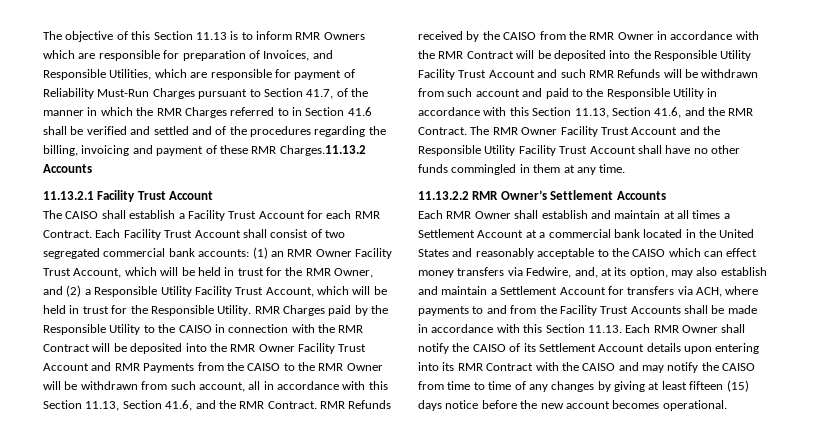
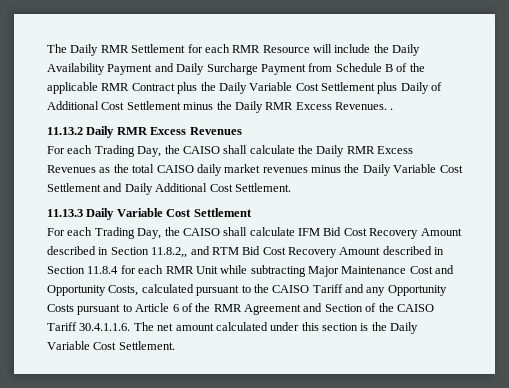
- The objective of this Section 11.13 is to inform RMR Owners which are responsible for preparation of Invoices, and Responsible Utilities, which are responsible for payment of Reliability Must-Run Charges pursuant to Section 41.7, of the manner in which the RMR Charges referred to in Section 41.6 shall be verified and settled and of the procedures regarding the billing, invoicing and payment of these RMR Charges.11.13.2 Accounts
- 11.13.2.1 Facility Trust Account
- The CAISO shall establish a Facility Trust Account for each RMR Contract. Each Facility Trust Account shall consist of two segregated commercial bank accounts: (1) an RMR Owner Facility Trust Account, which will be held in trust for the RMR Owner, and (2) a Responsible Utility Facility Trust Account, which will be held in trust for the Responsible Utility. RMR Charges paid by the Responsible Utility to the CAISO in connection with the RMR Contract will be deposited into the RMR Owner Facility Trust Account and RMR Payments from the CAISO to the RMR Owner will be withdrawn from such account, all in accordance with this Section 11.13, Section 41.6, and the RMR Contract. RMR Refunds received by the CAISO from the RMR Owner in accordance with the RMR Contract will be deposited into the Responsible Utility Facility Trust Account and such RMR Refunds will be withdrawn from such account and paid to the Responsible Utility in accordance with this Section 11.13, Section 41.6, and the RMR Contract. The RMR Owner Facility Trust Account and the Responsible Utility Facility Trust Account shall have no other funds commingled in them at any time.
- 11.13.2.2 RMR Owner’s Settlement Accounts
- Each RMR Owner shall establish and maintain at all times a Settlement Account at a commercial bank located in the United States and reasonably acceptable to the CAISO which can effect money transfers via Fedwire, and, at its option, may also establish and maintain a Settlement Account for transfers via ACH, where payments to and from the Facility Trust Accounts shall be made in accordance with this Section 11.13. Each RMR Owner shall notify the CAISO of its Settlement Account details upon entering into its RMR Contract with the CAISO and may notify the CAISO from time to time of any changes by giving at least fifteen (15) days notice before the new account becomes operational.
+ The Daily RMR Settlement for each RMR Resource will include the Daily Availability Payment and Daily Surcharge Payment from Schedule B of the applicable RMR Contract plus the Daily Variable Cost Settlement plus Daily of Additional Cost Settlement minus the Daily RMR Excess Revenues. .
+ 11.13.2 Daily RMR Excess Revenues
+ For each Trading Day, the CAISO shall calculate the Daily RMR Excess Revenues as the total CAISO daily market revenues minus the Daily Variable Cost Settlement and Daily Additional Cost Settlement.
+ 11.13.3 Daily Variable Cost Settlement
+ For each Trading Day, the CAISO shall calculate IFM Bid Cost Recovery Amount described in Section 11.8.2,, and RTM Bid Cost Recovery Amount described in Section 11.8.4 for each RMR Unit while subtracting Major Maintenance Cost and Opportunity Costs, calculated pursuant to the CAISO Tariff and any Opportunity Costs pursuant to Article 6 of the RMR Agreement and Section of the CAISO Tariff 30.4.1.1.6. The net amount calculated under this section is the Daily Variable Cost Settlement.

